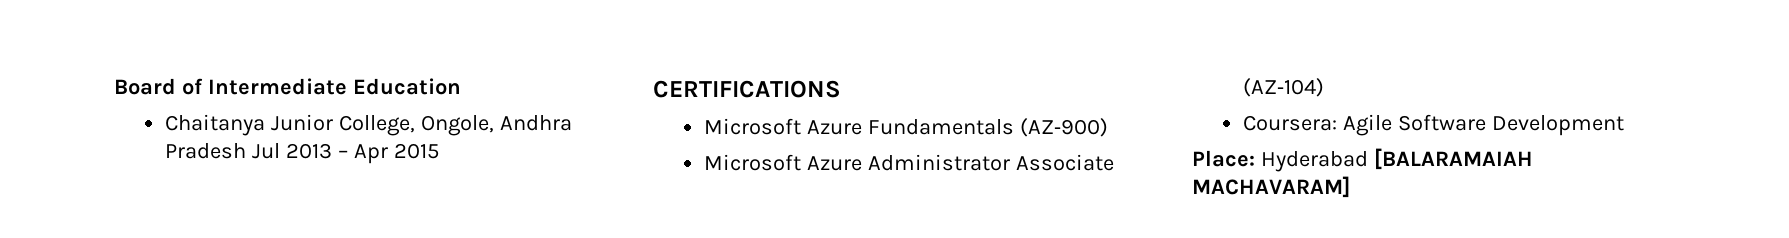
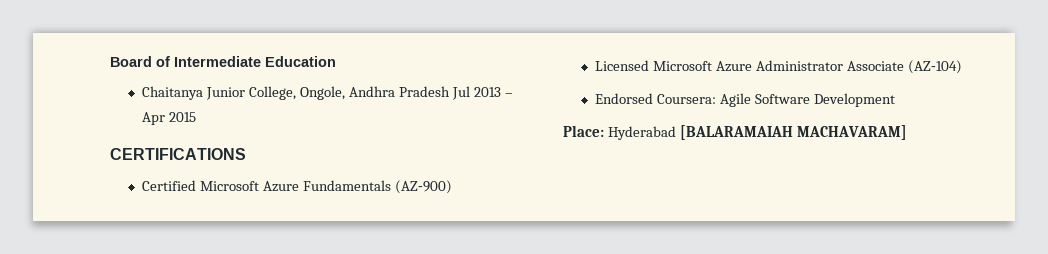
- Microsoft Azure Fundamentals (AZ‑900)
+ Certified Microsoft Azure Fundamentals (AZ‑900)
- Microsoft Azure Administrator Associate (AZ‑104)
+ Licensed Microsoft Azure Administrator Associate (AZ‑104)
- Coursera: Agile Software Development
+ Endorsed Coursera: Agile Software Development

